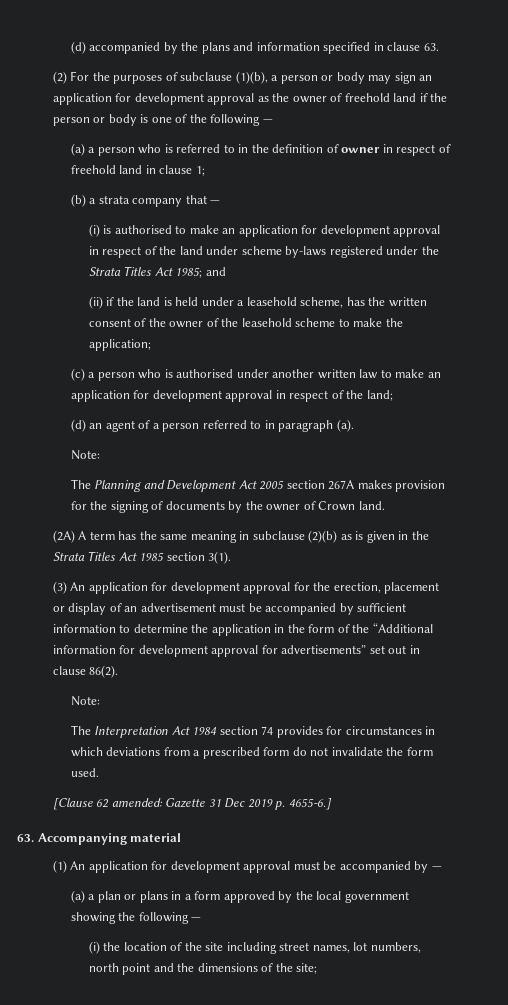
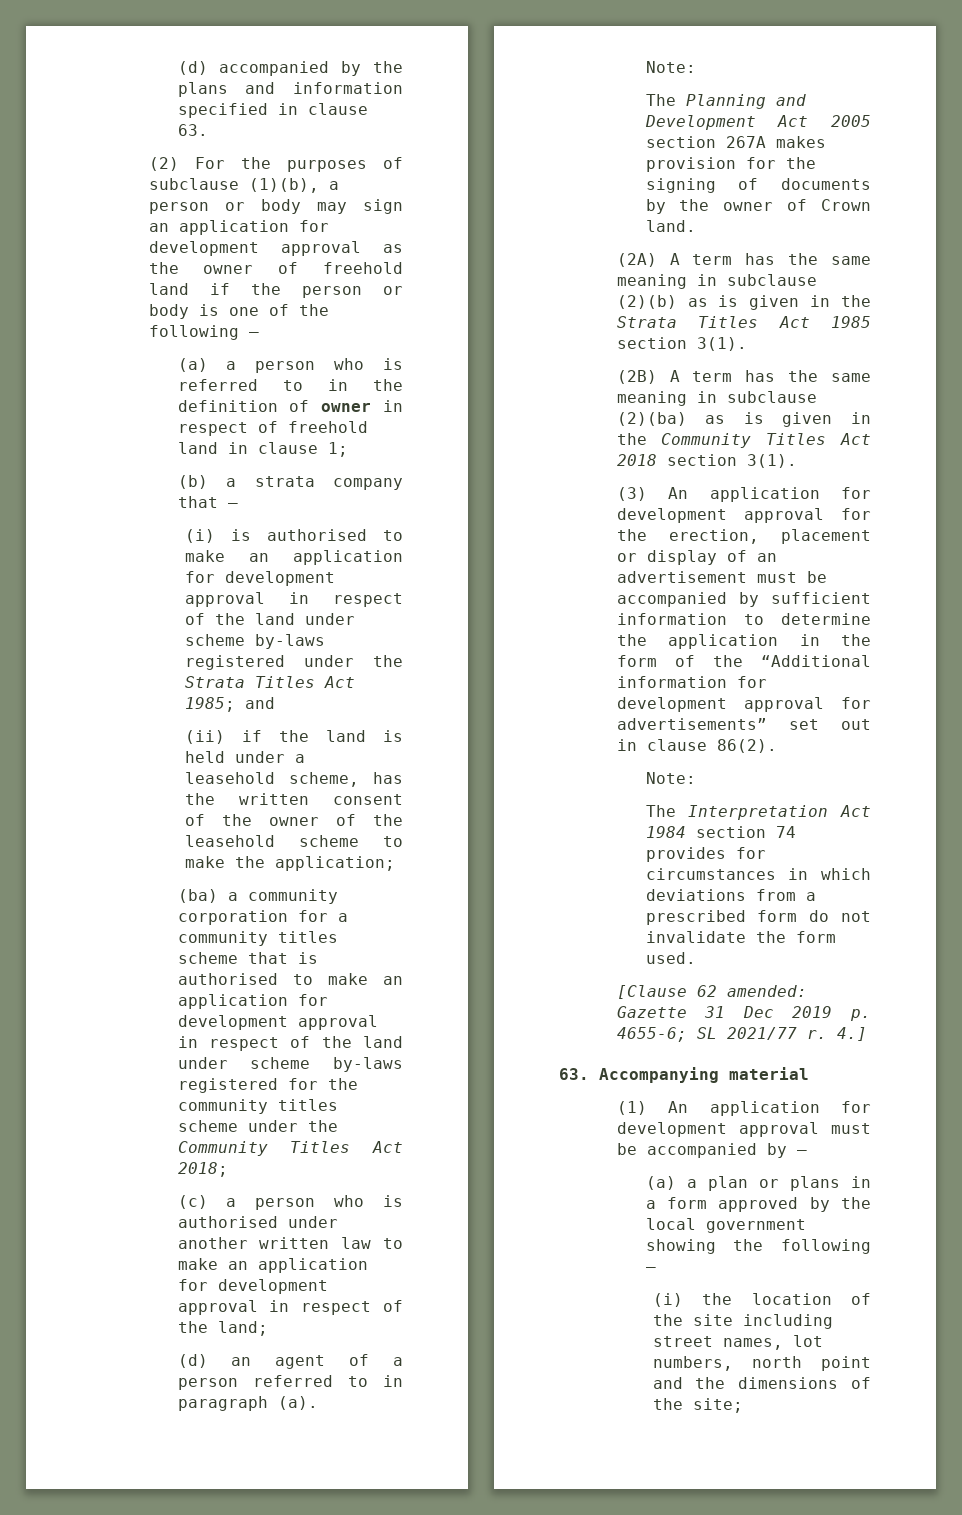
+ (ba) a community corporation for a community titles scheme that is authorised to make an application for development approval in respect of the land under scheme by-laws registered for the community titles scheme under the Community Titles Act 2018;
+ (2B) A term has the same meaning in subclause (2)(ba) as is given in the Community Titles Act 2018 section 3(1).
- [Clause 62 amended: Gazette 31 Dec 2019 p. 4655-6.]
+ [Clause 62 amended: Gazette 31 Dec 2019 p. 4655-6; SL 2021/77 r. 4.]

